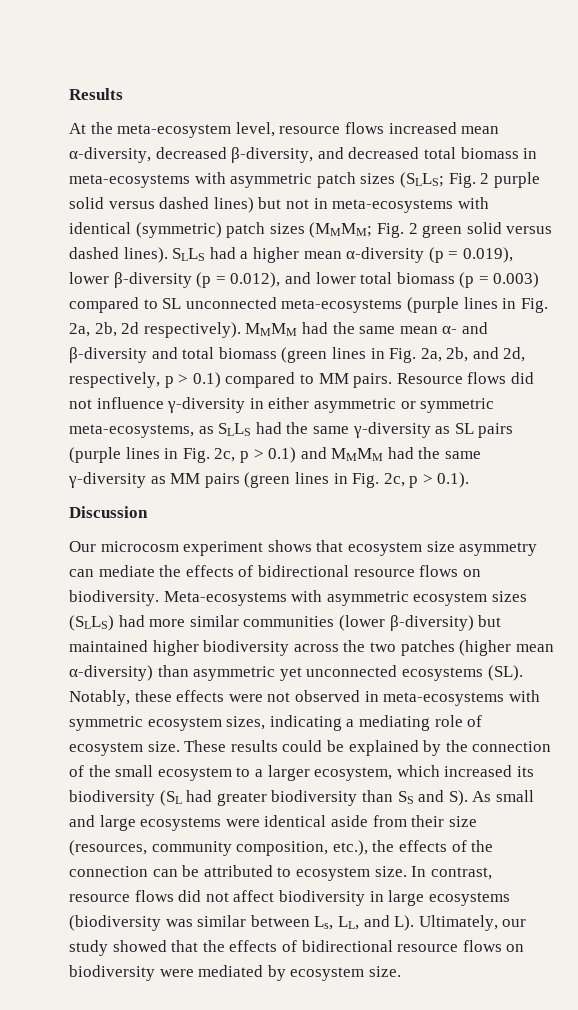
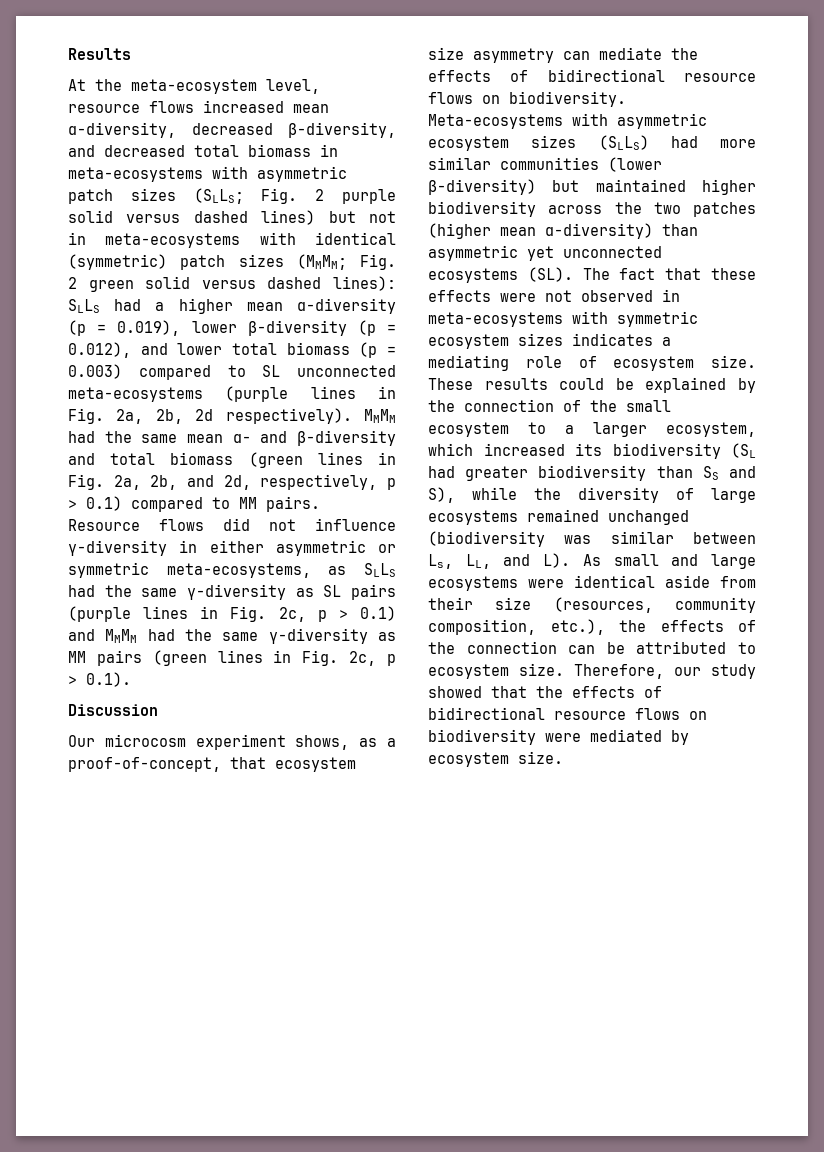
- Fig. 2 green solid versus dashed lines).
+ Fig. 2 green solid versus dashed lines):
- Our microcosm experiment shows that ecosystem size asymmetry can mediate the effects of bidirectional resource flows on biodiversity.
+ Our microcosm experiment shows, as a proof-of-concept, that ecosystem size asymmetry can mediate the effects of bidirectional resource flows on biodiversity.
- Meta-ecosystems with asymmetric ecosystem sizes (SLLS) had more similar communities (lower β-diversity) but maintained higher biodiversity across the two patches (higher mean α-diversity) than asymmetric yet unconnected ecosystems (SL). Notably, these effects were not observed in meta-ecosystems with symmetric ecosystem sizes, indicating a mediating role of ecosystem size.
+ Meta-ecosystems with asymmetric ecosystem sizes (SLLS) had more similar communities (lower β-diversity) but maintained higher biodiversity across the two patches (higher mean α-diversity) than asymmetric yet unconnected ecosystems (SL). The fact that these effects were not observed in meta-ecosystems with symmetric ecosystem sizes indicates a mediating role of ecosystem size.
- These results could be explained by the connection of the small ecosystem to a larger ecosystem, which increased its biodiversity (SL had greater biodiversity than SS and S). As small and large ecosystems were identical aside from their size (resources, community composition, etc.), the effects of the connection can be attributed to ecosystem size.
+ These results could be explained by the connection of the small ecosystem to a larger ecosystem, which increased its biodiversity (SL had greater biodiversity than SS and S), while the diversity of large ecosystems remained unchanged (biodiversity was similar between Ls, LL, and L). As small and large ecosystems were identical aside from their size (resources, community composition, etc.), the effects of the connection can be attributed to ecosystem size.
- In contrast, resource flows did not affect biodiversity in large ecosystems (biodiversity was similar between Ls, LL, and L). Ultimately, our study showed that the effects of bidirectional resource flows on biodiversity were mediated by ecosystem size.
+ Therefore, our study showed that the effects of bidirectional resource flows on biodiversity were mediated by ecosystem size.

